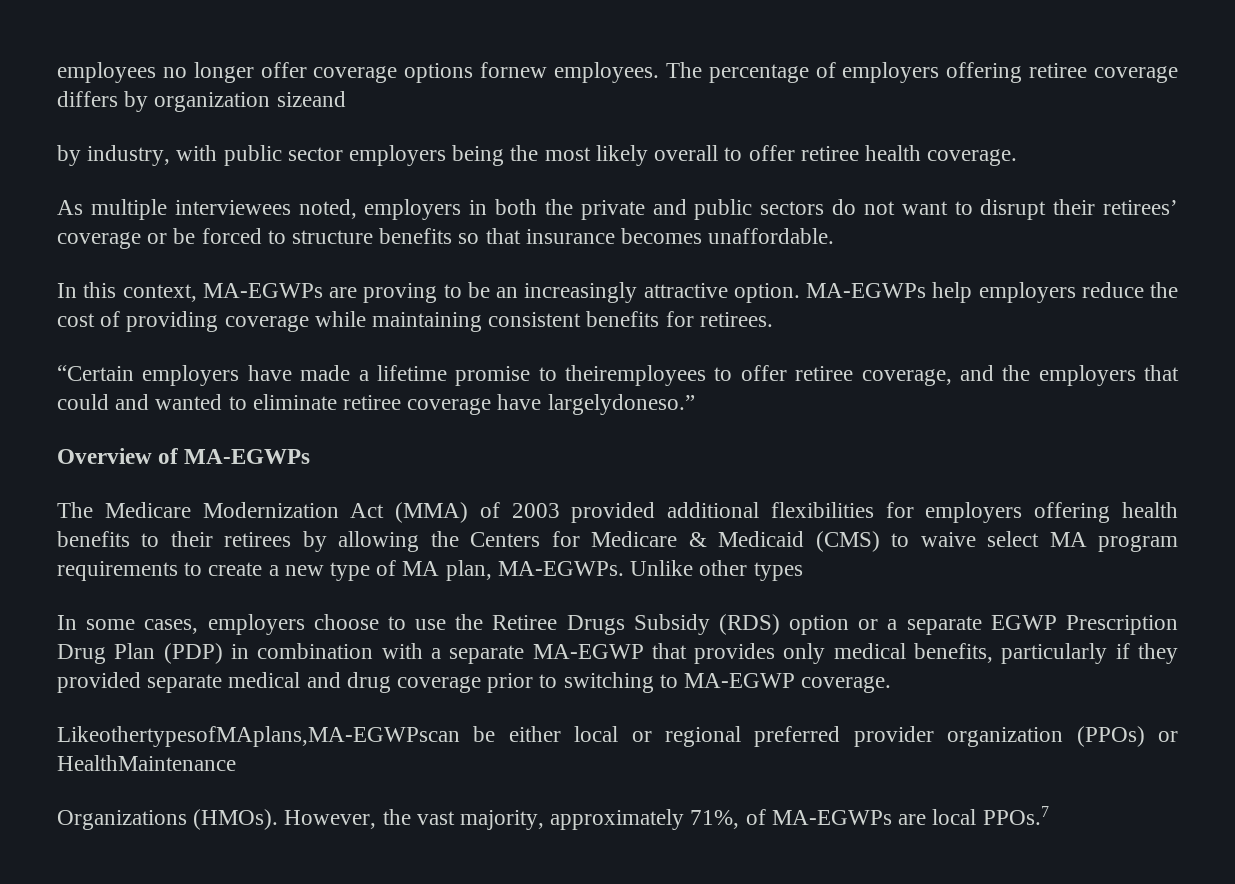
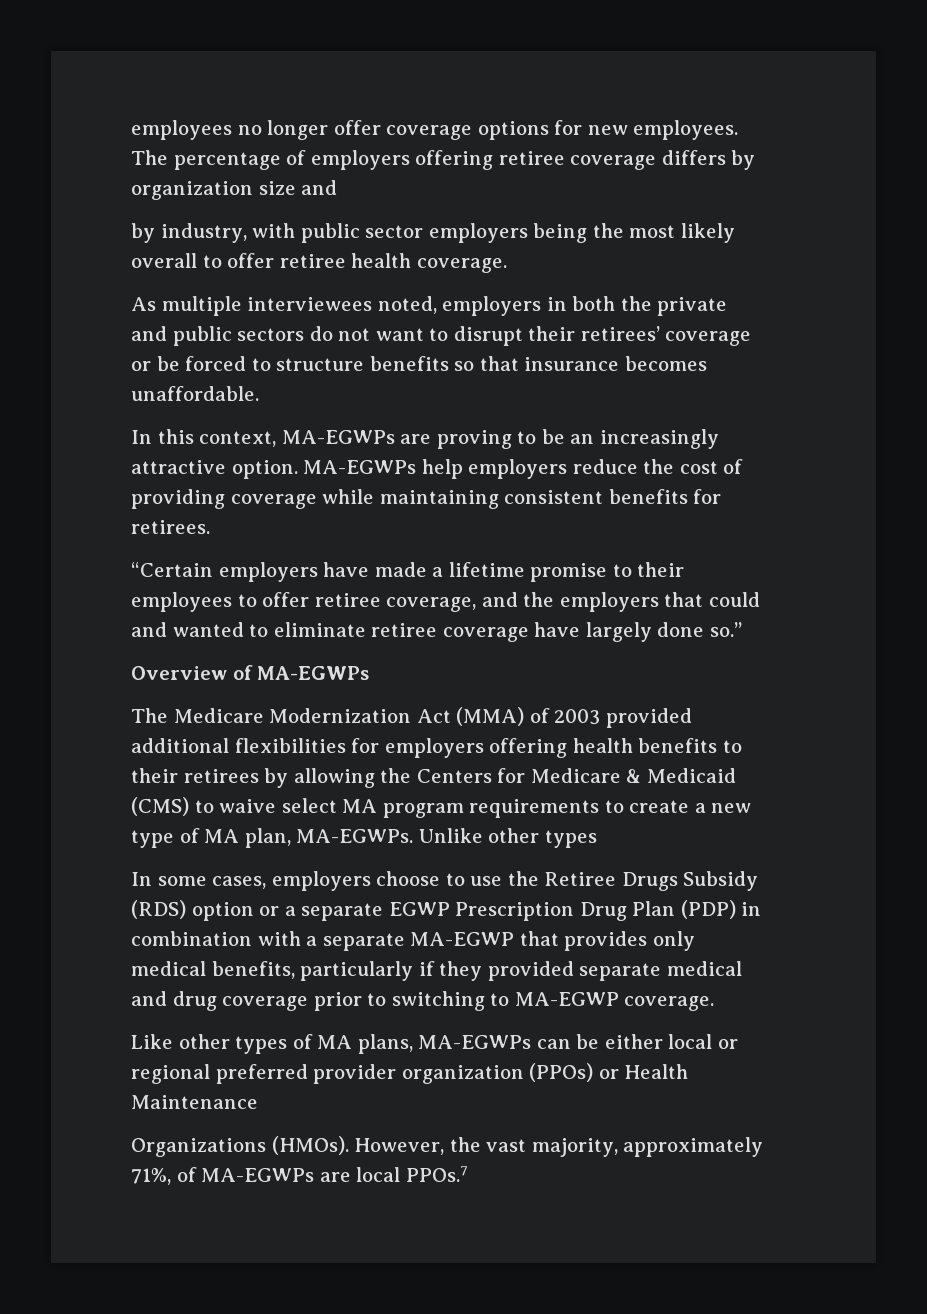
- employees no longer offer coverage options fornew employees.
+ employees no longer offer coverage options for new employees.
- The percentage of employers offering retiree coverage differs by organization sizeand
+ The percentage of employers offering retiree coverage differs by organization size and
- “Certain employers have made a lifetime promise to theiremployees to offer retiree coverage, and the employers that could and wanted to eliminate retiree coverage have largelydoneso.”
+ “Certain employers have made a lifetime promise to their employees to offer retiree coverage, and the employers that could and wanted to eliminate retiree coverage have largely done so.”
- LikeothertypesofMAplans,MA-EGWPscan be either local or regional preferred provider organization (PPOs) or HealthMaintenance
+ Like other types of MA plans, MA-EGWPs can be either local or regional preferred provider organization (PPOs) or Health Maintenance

